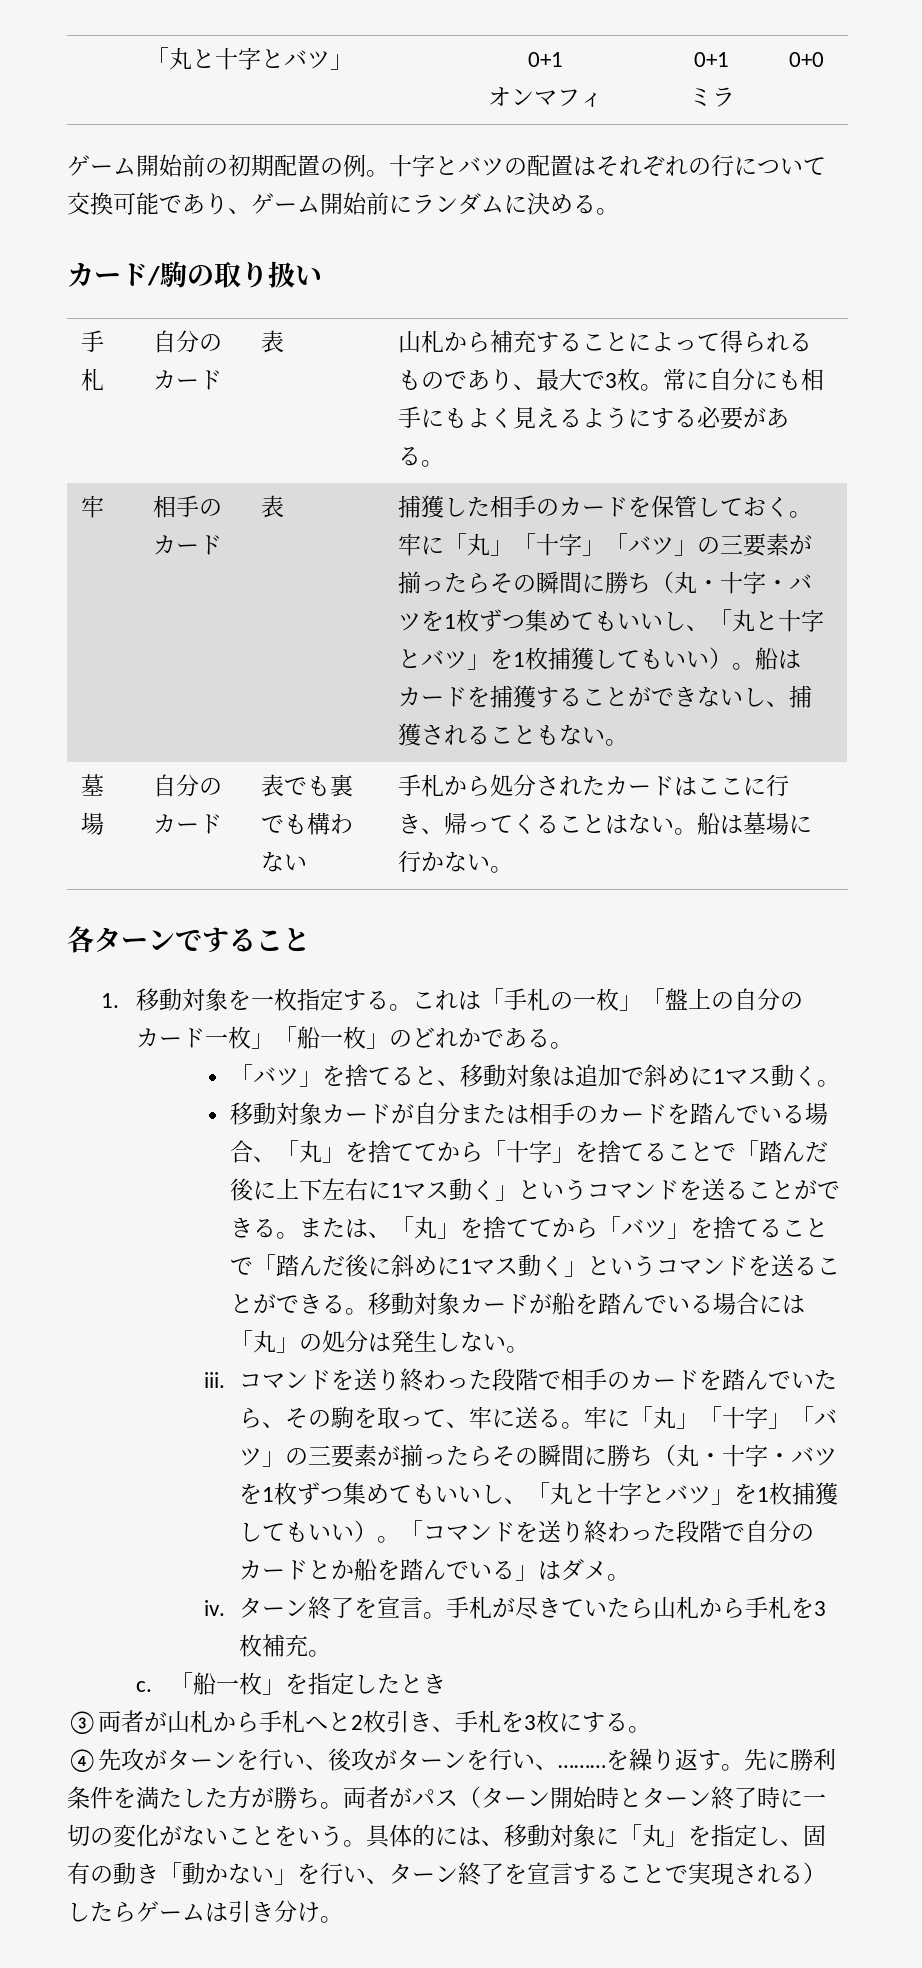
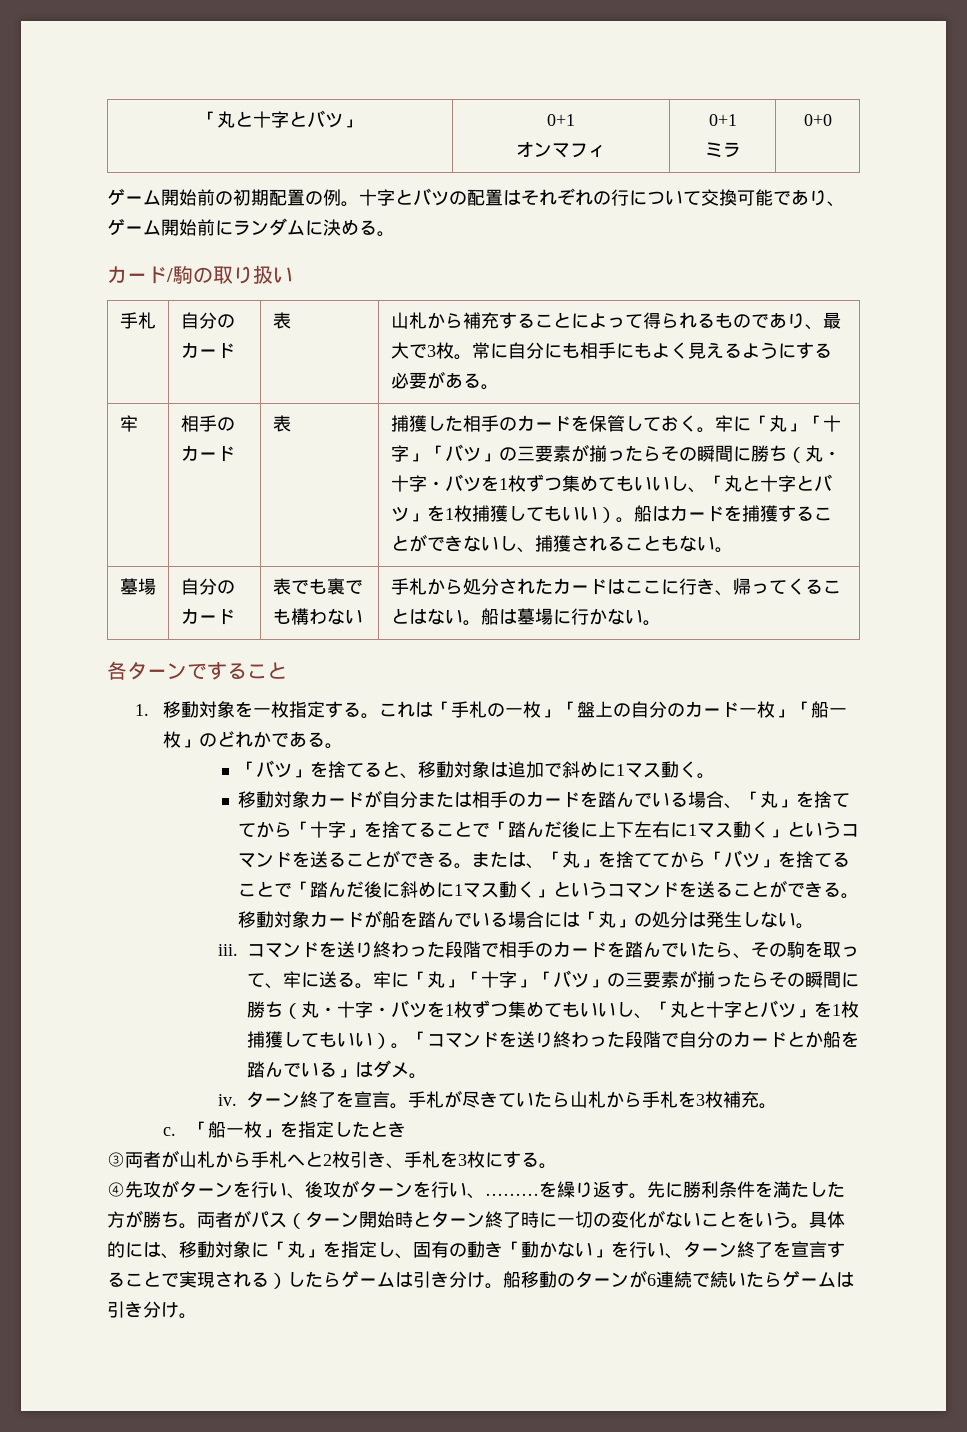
+ 船移動のターンが6連続で続いたらゲームは引き分け。

